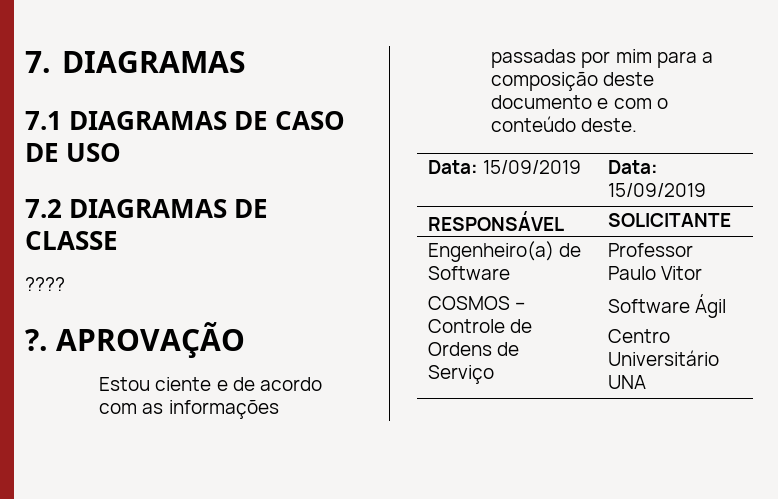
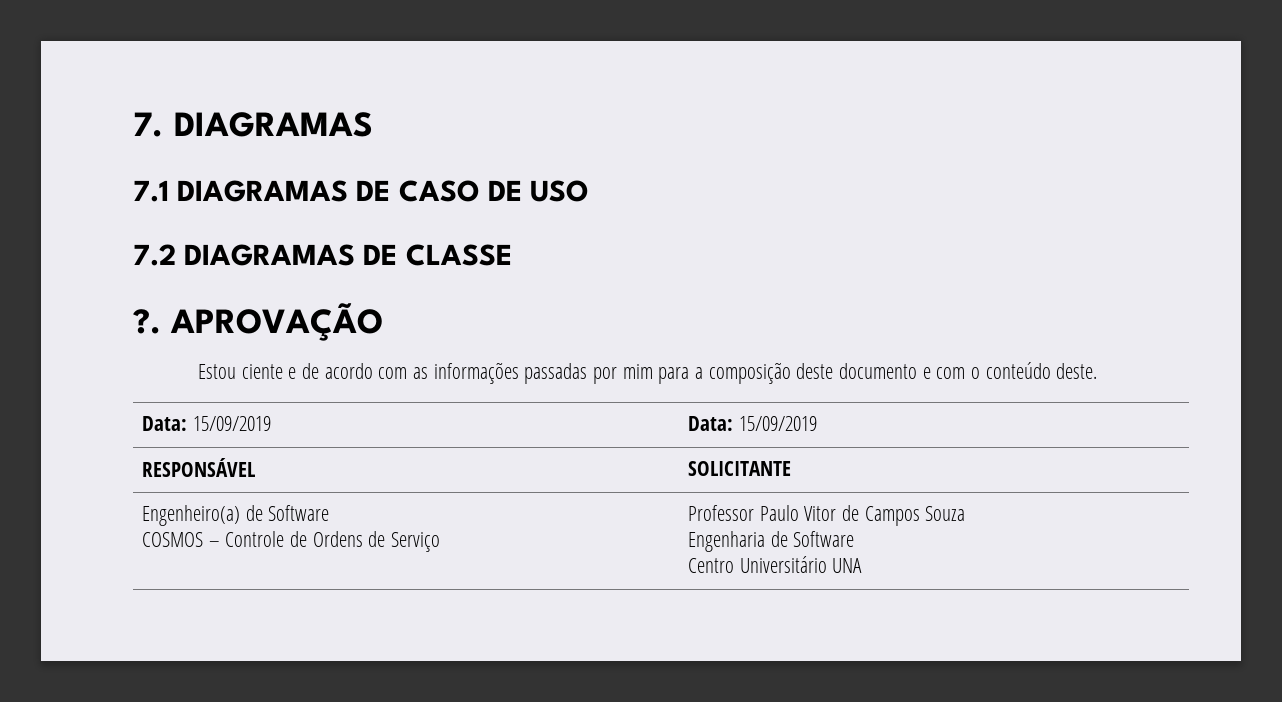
- ????
  Engenheiro(a) de Software
- COSMOS – Controle de Ordens de Serviço | Professor Paulo Vitor
- Software Ágil
+ COSMOS – Controle de Ordens de Serviço | Professor Paulo Vitor de Campos Souza
+ Engenharia de Software

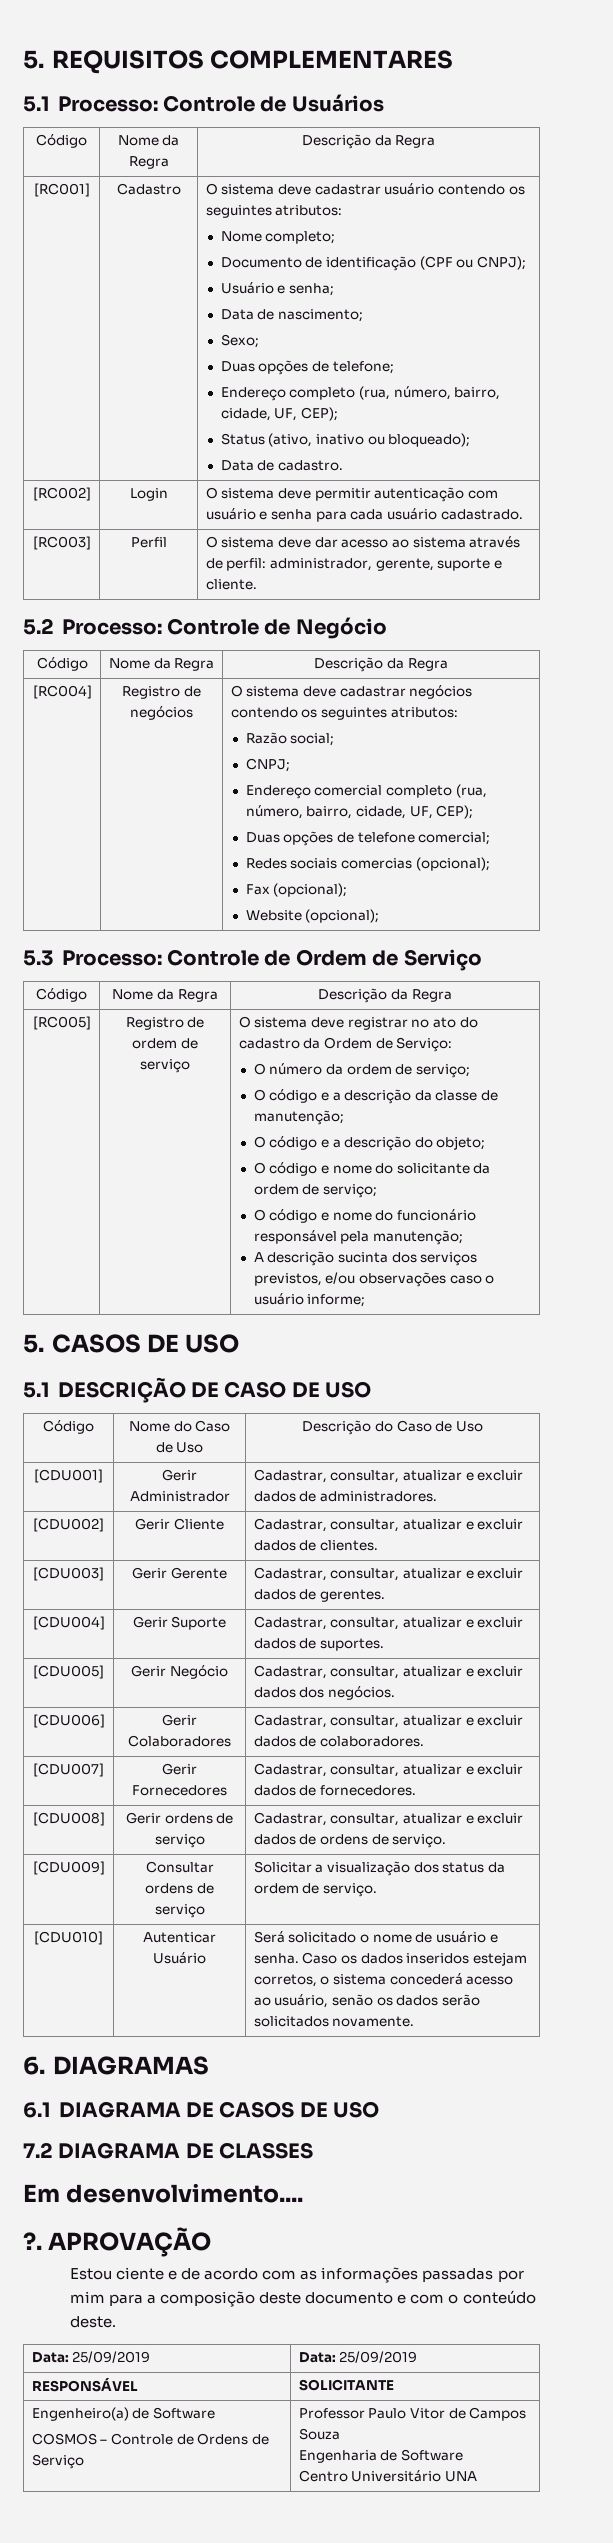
- 7. DIAGRAMAS
- 7.1 DIAGRAMAS DE CASO DE USO
- 7.2 DIAGRAMAS DE CLASSE
+ 5. REQUISITOS COMPLEMENTARES
+ 5.1 Processo: Controle de Usuários
+ Código | Nome da Regra | Descrição da Regra
+ [RC001] | Cadastro | O sistema deve cadastrar usuário contendo os seguintes atributos:
+ Nome completo;
+ Documento de identificação (CPF ou CNPJ);
+ Usuário e senha;
+ Data de nascimento;
+ Sexo;
+ Duas opções de telefone;
+ Endereço completo (rua, número, bairro, cidade, UF, CEP);
+ Status (ativo, inativo ou bloqueado);
+ Data de cadastro.
+ [RC002] | Login | O sistema deve permitir autenticação com usuário e senha para cada usuário cadastrado.
+ [RC003] | Perfil | O sistema deve dar acesso ao sistema através de perfil: administrador, gerente, suporte e cliente.
+ 5.2 Processo: Controle de Negócio
+ Código | Nome da Regra | Descrição da Regra
+ [RC004] | Registro de negócios | O sistema deve cadastrar negócios contendo os seguintes atributos:
+ Razão social;
+ CNPJ;
+ Endereço comercial completo (rua, número, bairro, cidade, UF, CEP);
+ Duas opções de telefone comercial;
+ Redes sociais comercias (opcional);
+ Fax (opcional);
+ Website (opcional);
+ 5.3 Processo: Controle de Ordem de Serviço
+ Código | Nome da Regra | Descrição da Regra
+ [RC005] | Registro de ordem de serviço | O sistema deve registrar no ato do cadastro da Ordem de Serviço:
+ O número da ordem de serviço;
+ O código e a descrição da classe de manutenção;
+ O código e a descrição do objeto;
+ O código e nome do solicitante da ordem de serviço;
+ O código e nome do funcionário responsável pela manutenção;
+ A descrição sucinta dos serviços previstos, e/ou observações caso o usuário informe;
+ 5. CASOS DE USO
+ 5.1 DESCRIÇÃO DE CASO DE USO
+ Código | Nome do Caso de Uso | Descrição do Caso de Uso
+ [CDU001] | Gerir Administrador | Cadastrar, consultar, atualizar e excluir dados de administradores.
+ [CDU002] | Gerir Cliente | Cadastrar, consultar, atualizar e excluir dados de clientes.
+ [CDU003] | Gerir Gerente | Cadastrar, consultar, atualizar e excluir dados de gerentes.
+ [CDU004] | Gerir Suporte | Cadastrar, consultar, atualizar e excluir dados de suportes.
+ [CDU005] | Gerir Negócio | Cadastrar, consultar, atualizar e excluir dados dos negócios.
+ [CDU006] | Gerir Colaboradores | Cadastrar, consultar, atualizar e excluir dados de colaboradores.
+ [CDU007] | Gerir Fornecedores | Cadastrar, consultar, atualizar e excluir dados de fornecedores.
+ [CDU008] | Gerir ordens de serviço | Cadastrar, consultar, atualizar e excluir dados de ordens de serviço.
+ [CDU009] | Consultar ordens de serviço | Solicitar a visualização dos status da ordem de serviço.
+ [CDU010] | Autenticar Usuário | Será solicitado o nome de usuário e senha. Caso os dados inseridos estejam corretos, o sistema concederá acesso ao usuário, senão os dados serão solicitados novamente.
+ 6. DIAGRAMAS
+ 6.1 DIAGRAMA DE CASOS DE USO
+ 7.2 DIAGRAMA DE CLASSES
+ Em desenvolvimento....
- Data: 15/09/2019 | Data: 15/09/2019
+ Data: 25/09/2019 | Data: 25/09/2019

